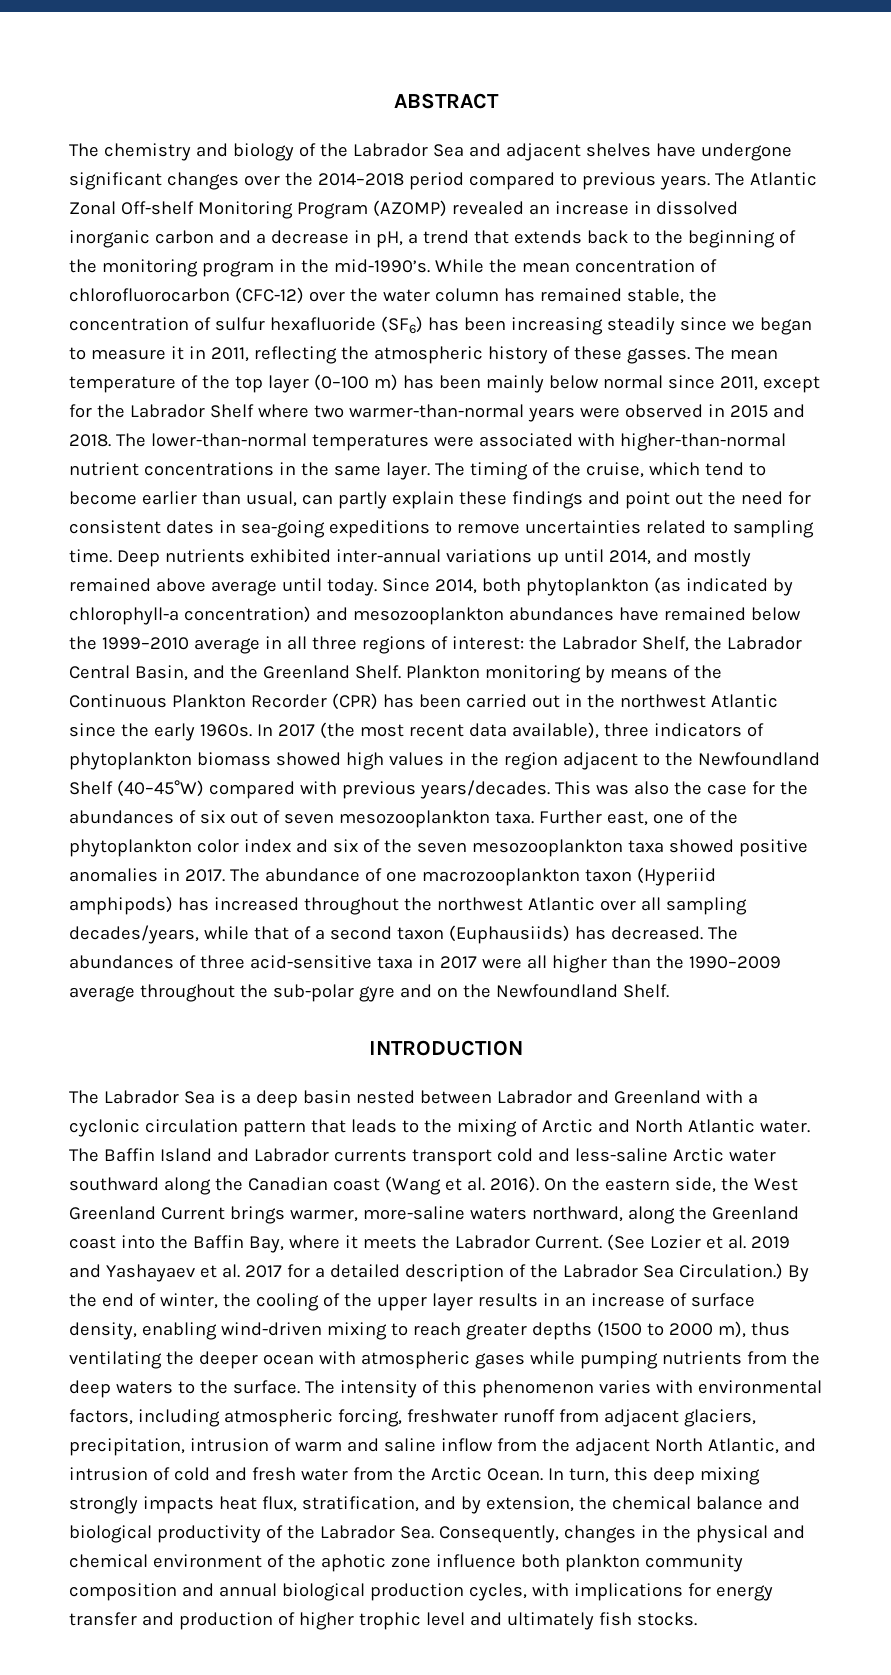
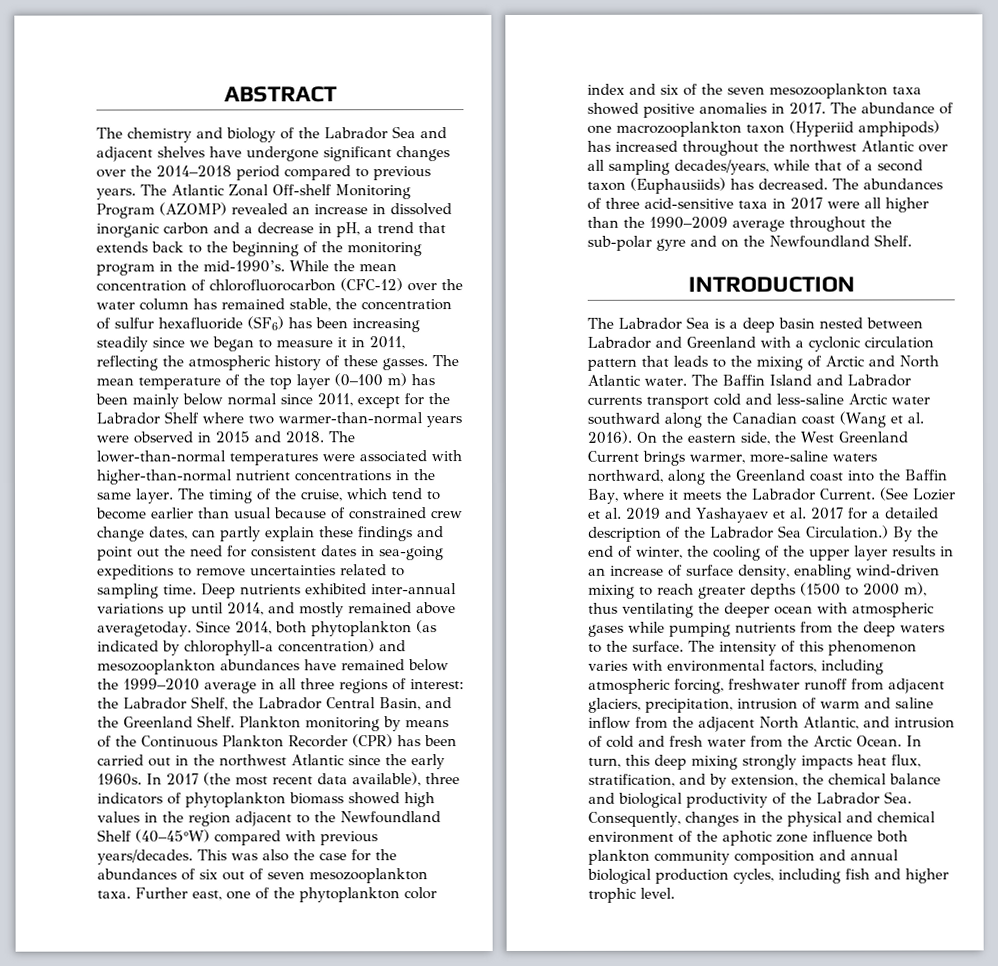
- The timing of the cruise, which tend to become earlier than usual, can partly explain these findings and point out the need for consistent dates in sea-going expeditions to remove uncertainties related to sampling time.
+ The timing of the cruise, which tend to become earlier than usual because of constrained crew change dates, can partly explain these findings and point out the need for consistent dates in sea-going expeditions to remove uncertainties related to sampling time.
- Deep nutrients exhibited inter-annual variations up until 2014, and mostly remained above average until today.
+ Deep nutrients exhibited inter-annual variations up until 2014, and mostly remained above averagetoday.
- In turn, this deep mixing strongly impacts heat flux, stratification, and by extension, the chemical balance and biological productivity of the Labrador Sea. Consequently, changes in the physical and chemical environment of the aphotic zone influence both plankton community composition and annual biological production cycles, with implications for energy transfer and production of higher trophic level and ultimately fish stocks.
+ In turn, this deep mixing strongly impacts heat flux, stratification, and by extension, the chemical balance and biological productivity of the Labrador Sea. Consequently, changes in the physical and chemical environment of the aphotic zone influence both plankton community composition and annual biological production cycles, including fish and higher trophic level.

